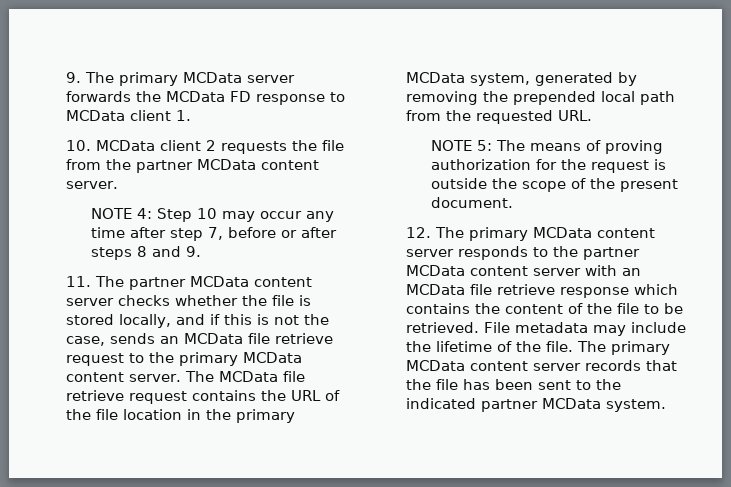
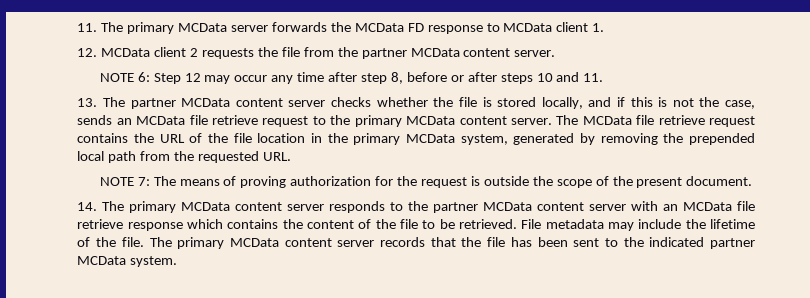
- 9. The primary MCData server forwards the MCData FD response to MCData client 1.
+ 11. The primary MCData server forwards the MCData FD response to MCData client 1.
- 10. MCData client 2 requests the file from the partner MCData content server.
+ 12. MCData client 2 requests the file from the partner MCData content server.
- NOTE 4: Step 10 may occur any time after step 7, before or after steps 8 and 9.
- 11. The partner MCData content server checks whether the file is stored locally, and if this is not the case, sends an MCData file retrieve request to the primary MCData content server.
+ NOTE 6: Step 12 may occur any time after step 8, before or after steps 10 and 11.
+ 13. The partner MCData content server checks whether the file is stored locally, and if this is not the case, sends an MCData file retrieve request to the primary MCData content server.
- NOTE 5: The means of proving authorization for the request is outside the scope of the present document.
+ NOTE 7: The means of proving authorization for the request is outside the scope of the present document.
- 12. The primary MCData content server responds to the partner MCData content server with an MCData file retrieve response which contains the content of the file to be retrieved.
+ 14. The primary MCData content server responds to the partner MCData content server with an MCData file retrieve response which contains the content of the file to be retrieved.

